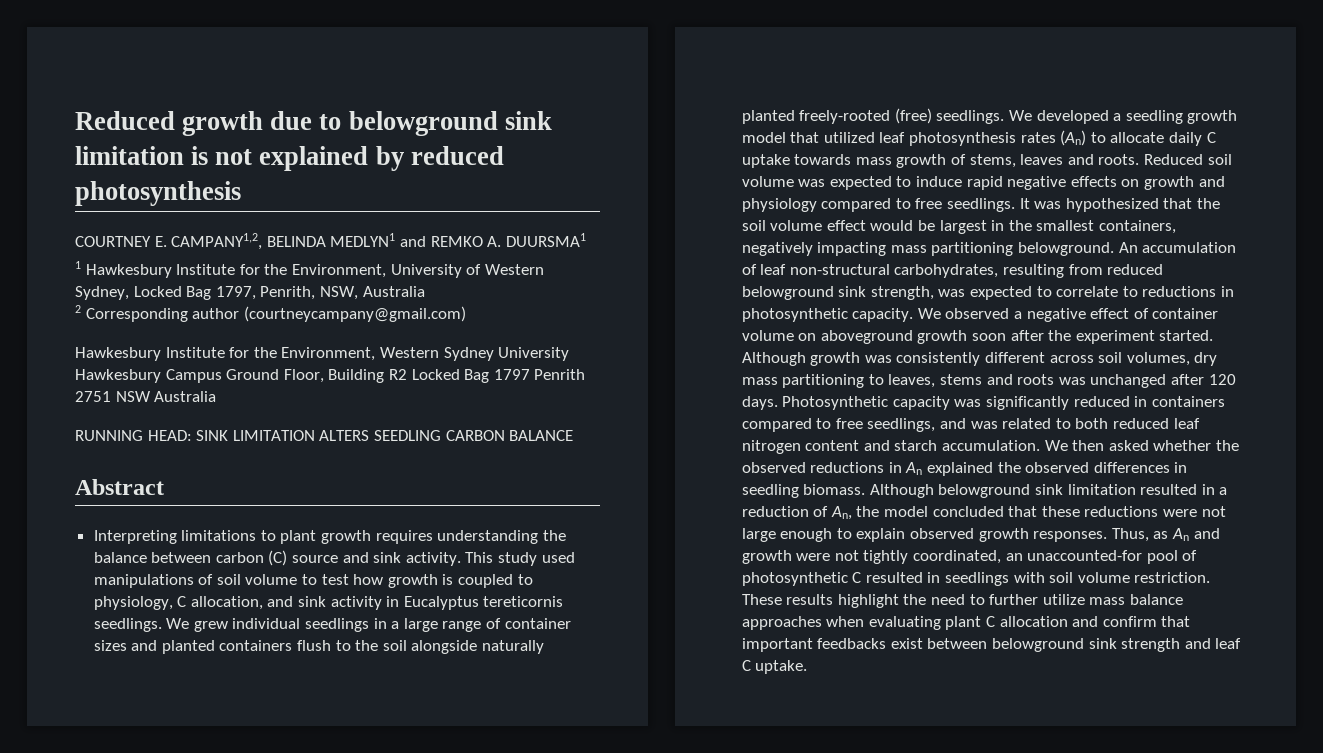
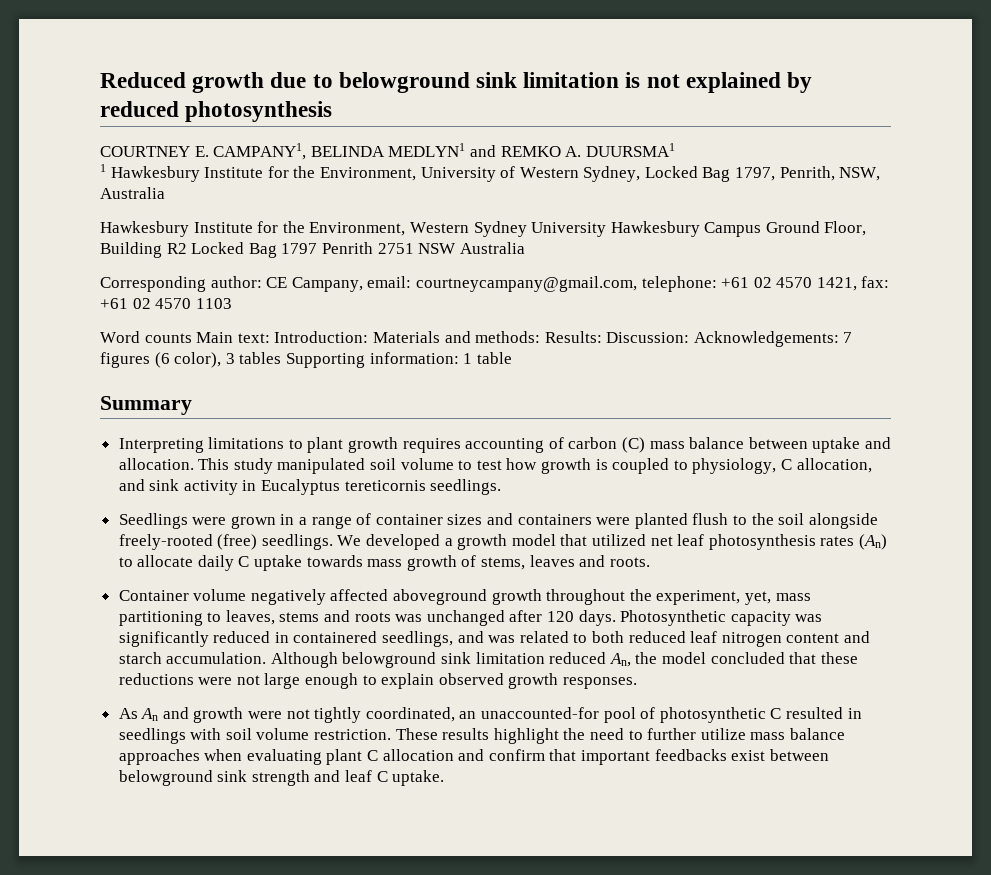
- COURTNEY E. CAMPANY1,2, BELINDA MEDLYN1 and REMKO A. DUURSMA1
+ COURTNEY E. CAMPANY1, BELINDA MEDLYN1 and REMKO A. DUURSMA1
- 2 Corresponding author (courtneycampany@gmail.com)
- RUNNING HEAD: SINK LIMITATION ALTERS SEEDLING CARBON BALANCE
- Abstract
+ Corresponding author: CE Campany, email: courtneycampany@gmail.com, telephone: +61 02 4570 1421, fax: +61 02 4570 1103
+ Word counts Main text: Introduction: Materials and methods: Results: Discussion: Acknowledgements: 7 figures (6 color), 3 tables Supporting information: 1 table
+ Summary
- Interpreting limitations to plant growth requires understanding the balance between carbon (C) source and sink activity. This study used manipulations of soil volume to test how growth is coupled to physiology, C allocation, and sink activity in Eucalyptus tereticornis seedlings. We grew individual seedlings in a large range of container sizes and planted containers flush to the soil alongside naturally planted freely-rooted (free) seedlings.
+ Interpreting limitations to plant growth requires accounting of carbon (C) mass balance between uptake and allocation. This study manipulated soil volume to test how growth is coupled to physiology, C allocation, and sink activity in Eucalyptus tereticornis seedlings.
+ Seedlings were grown in a range of container sizes and containers were planted flush to the soil alongside freely-rooted (free) seedlings.
- We developed a seedling growth model that utilized leaf photosynthesis rates (An) to allocate daily C uptake towards mass growth of stems, leaves and roots. Reduced soil volume was expected to induce rapid negative effects on growth and physiology compared to free seedlings. It was hypothesized that the soil volume effect would be largest in the smallest containers, negatively impacting mass partitioning belowground. An accumulation of leaf non-structural carbohydrates, resulting from reduced belowground sink strength, was expected to correlate to reductions in photosynthetic capacity. We observed a negative effect of container volume on aboveground growth soon after the experiment started. Although growth was consistently different across soil volumes, dry mass partitioning to leaves, stems and roots was unchanged after 120 days.
+ We developed a growth model that utilized net leaf photosynthesis rates (An) to allocate daily C uptake towards mass growth of stems, leaves and roots.
+ Container volume negatively affected aboveground growth throughout the experiment, yet, mass partitioning to leaves, stems and roots was unchanged after 120 days.
- Photosynthetic capacity was significantly reduced in containers compared to free seedlings, and was related to both reduced leaf nitrogen content and starch accumulation.
+ Photosynthetic capacity was significantly reduced in containered seedlings, and was related to both reduced leaf nitrogen content and starch accumulation.
- We then asked whether the observed reductions in An explained the observed differences in seedling biomass. Although belowground sink limitation resulted in a reduction of An, the model concluded that these reductions were not large enough to explain observed growth responses. Thus, as An and growth were not tightly coordinated, an unaccounted-for pool of photosynthetic C resulted in seedlings with soil volume restriction.
+ Although belowground sink limitation reduced An, the model concluded that these reductions were not large enough to explain observed growth responses.
+ As An and growth were not tightly coordinated, an unaccounted-for pool of photosynthetic C resulted in seedlings with soil volume restriction.

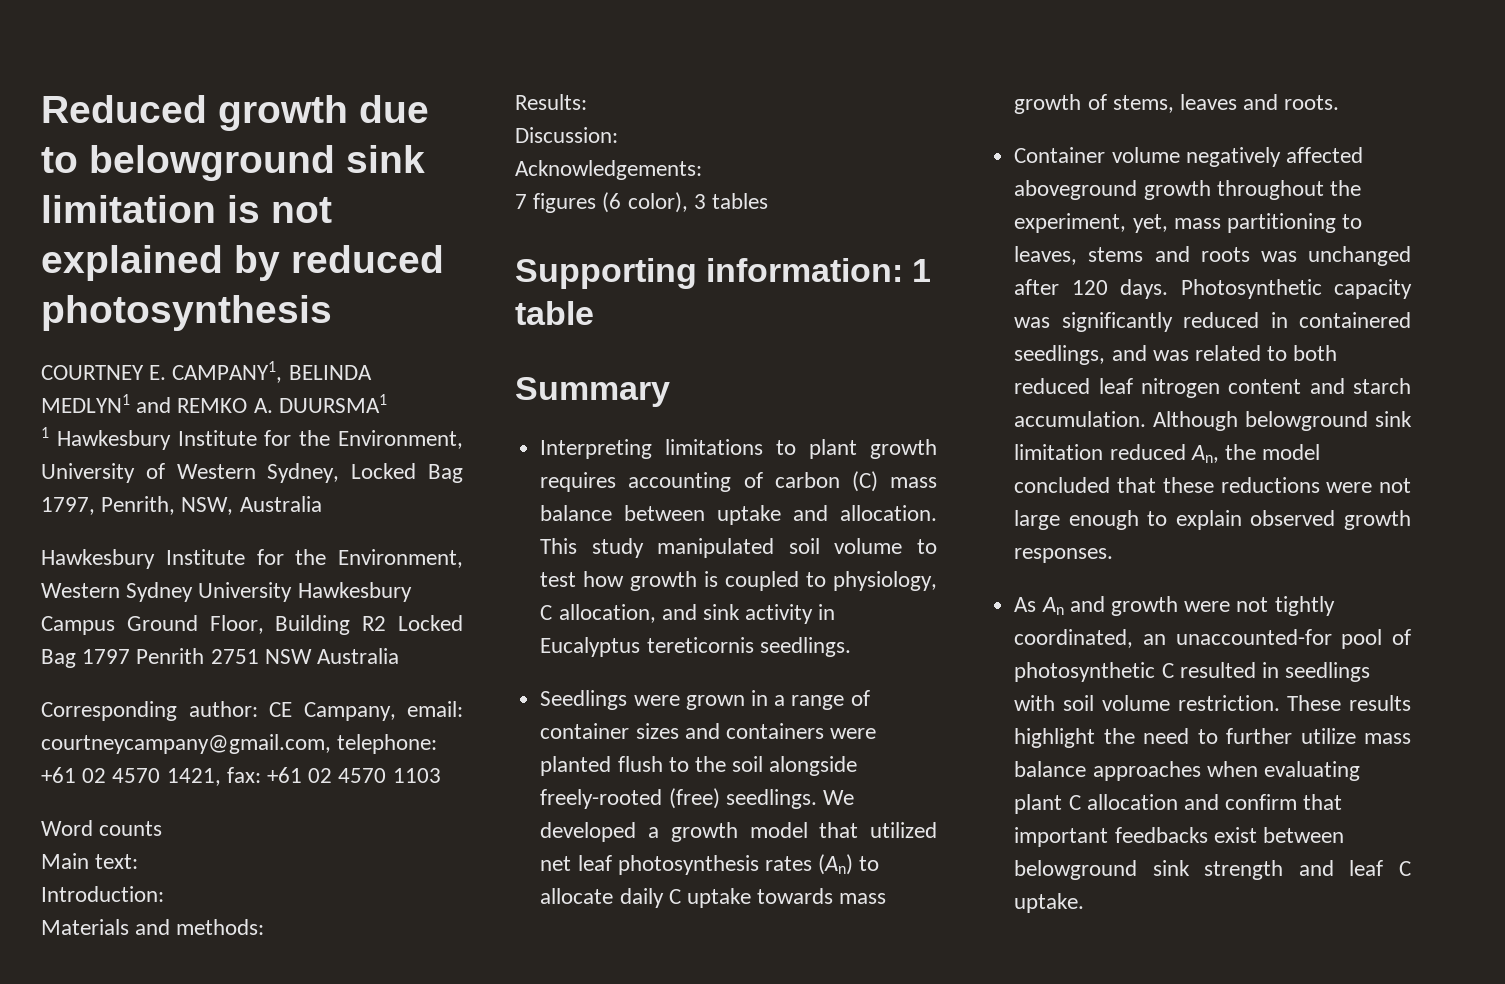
- Word counts Main text: Introduction: Materials and methods: Results: Discussion: Acknowledgements: 7 figures (6 color), 3 tables Supporting information: 1 table
+ Word counts
+ Main text:
+ Introduction:
+ Materials and methods:
+ Results:
+ Discussion:
+ Acknowledgements:
+ 7 figures (6 color), 3 tables
+ Supporting information: 1 table

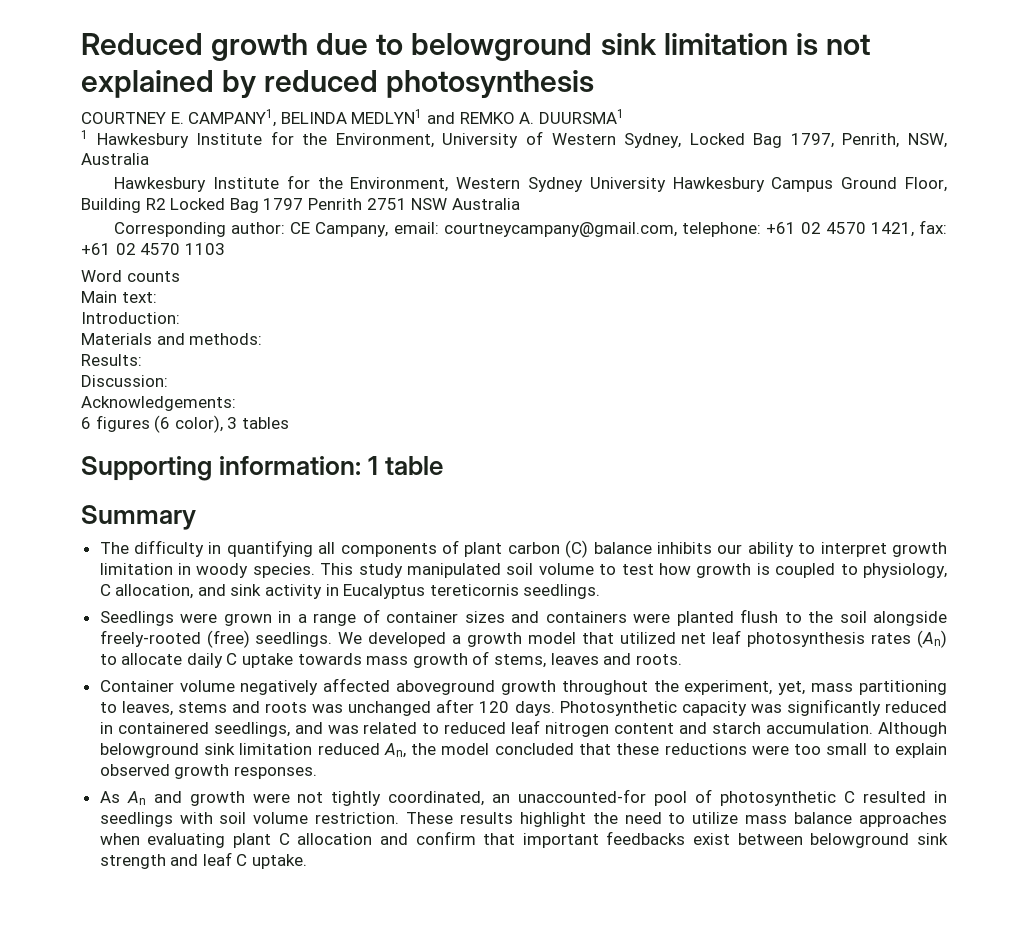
- 7 figures (6 color), 3 tables
+ 6 figures (6 color), 3 tables
- Interpreting limitations to plant growth requires accounting of carbon (C) mass balance between uptake and allocation.
+ The difficulty in quantifying all components of plant carbon (C) balance inhibits our ability to interpret growth limitation in woody species.
- Photosynthetic capacity was significantly reduced in containered seedlings, and was related to both reduced leaf nitrogen content and starch accumulation.
+ Photosynthetic capacity was significantly reduced in containered seedlings, and was related to reduced leaf nitrogen content and starch accumulation.
- Although belowground sink limitation reduced An, the model concluded that these reductions were not large enough to explain observed growth responses.
+ Although belowground sink limitation reduced An, the model concluded that these reductions were too small to explain observed growth responses.
- These results highlight the need to further utilize mass balance approaches when evaluating plant C allocation and confirm that important feedbacks exist between belowground sink strength and leaf C uptake.
+ These results highlight the need to utilize mass balance approaches when evaluating plant C allocation and confirm that important feedbacks exist between belowground sink strength and leaf C uptake.

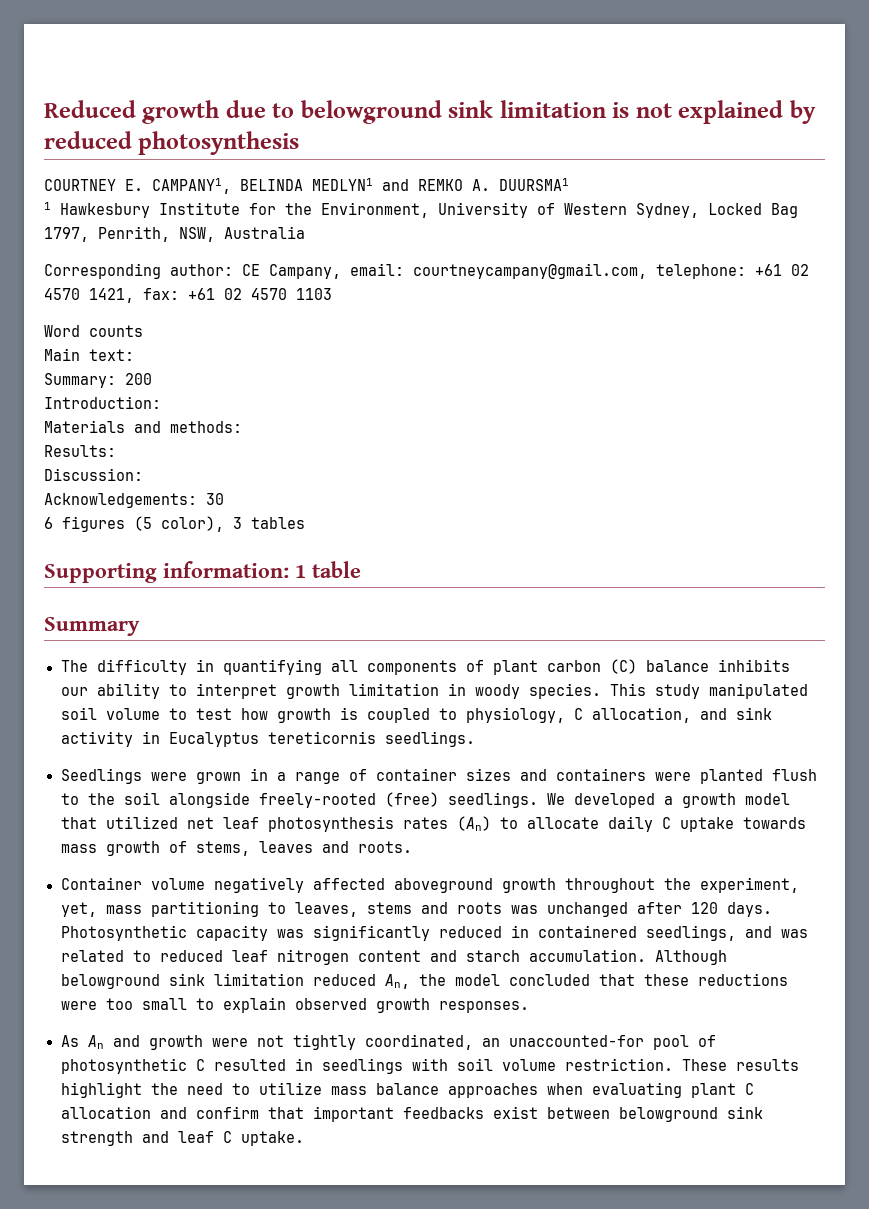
- Hawkesbury Institute for the Environment, Western Sydney University Hawkesbury Campus Ground Floor, Building R2 Locked Bag 1797 Penrith 2751 NSW Australia
+ Summary: 200
- Acknowledgements:
+ Acknowledgements: 30
- 6 figures (6 color), 3 tables
+ 6 figures (5 color), 3 tables

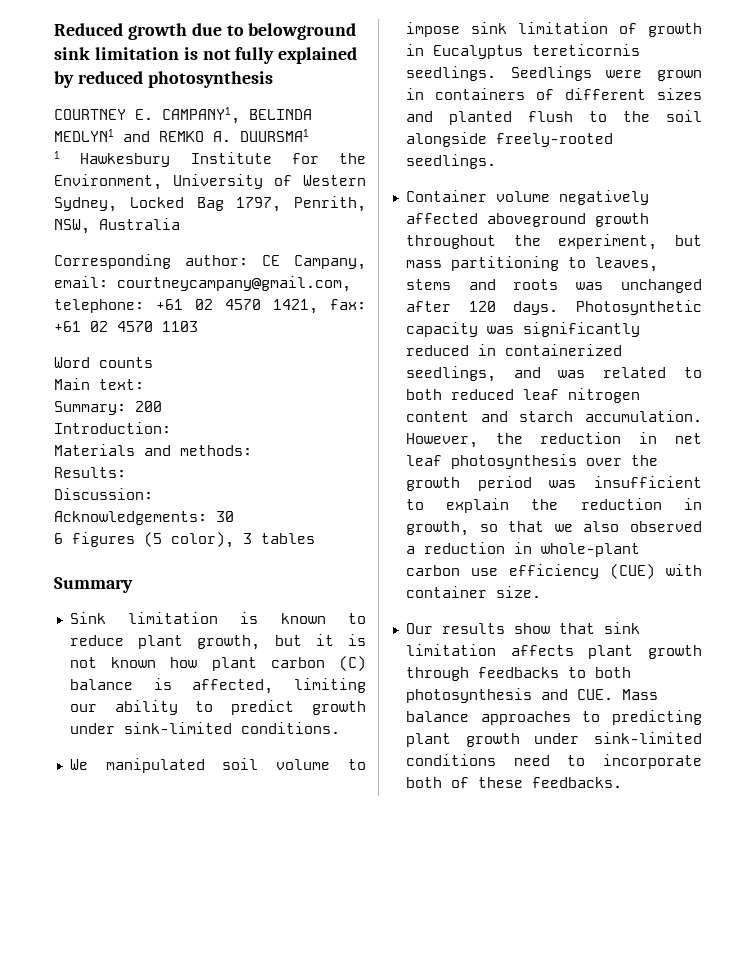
- Reduced growth due to belowground sink limitation is not explained by reduced photosynthesis
+ Reduced growth due to belowground sink limitation is not fully explained by reduced photosynthesis
- Supporting information: 1 table
  Summary
- The difficulty in quantifying all components of plant carbon (C) balance inhibits our ability to interpret growth limitation in woody species. This study manipulated soil volume to test how growth is coupled to physiology, C allocation, and sink activity in Eucalyptus tereticornis seedlings.
- Seedlings were grown in a range of container sizes and containers were planted flush to the soil alongside freely-rooted (free) seedlings. We developed a growth model that utilized net leaf photosynthesis rates (An) to allocate daily C uptake towards mass growth of stems, leaves and roots.
+ Sink limitation is known to reduce plant growth, but it is not known how plant carbon (C) balance is affected, limiting our ability to predict growth under sink-limited conditions.
+ We manipulated soil volume to impose sink limitation of growth in Eucalyptus tereticornis seedlings. Seedlings were grown in containers of different sizes and planted flush to the soil alongside freely-rooted seedlings.
- Container volume negatively affected aboveground growth throughout the experiment, yet, mass partitioning to leaves, stems and roots was unchanged after 120 days.
+ Container volume negatively affected aboveground growth throughout the experiment, but mass partitioning to leaves, stems and roots was unchanged after 120 days.
- Photosynthetic capacity was significantly reduced in containered seedlings, and was related to reduced leaf nitrogen content and starch accumulation.
+ Photosynthetic capacity was significantly reduced in containerized seedlings, and was related to both reduced leaf nitrogen content and starch accumulation.
- Although belowground sink limitation reduced An, the model concluded that these reductions were too small to explain observed growth responses.
- As An and growth were not tightly coordinated, an unaccounted-for pool of photosynthetic C resulted in seedlings with soil volume restriction. These results highlight the need to utilize mass balance approaches when evaluating plant C allocation and confirm that important feedbacks exist between belowground sink strength and leaf C uptake.
+ However, the reduction in net leaf photosynthesis over the growth period was insufficient to explain the reduction in growth, so that we also observed a reduction in whole-plant carbon use efficiency (CUE) with container size.
+ Our results show that sink limitation affects plant growth through feedbacks to both photosynthesis and CUE. Mass balance approaches to predicting plant growth under sink-limited conditions need to incorporate both of these feedbacks.

